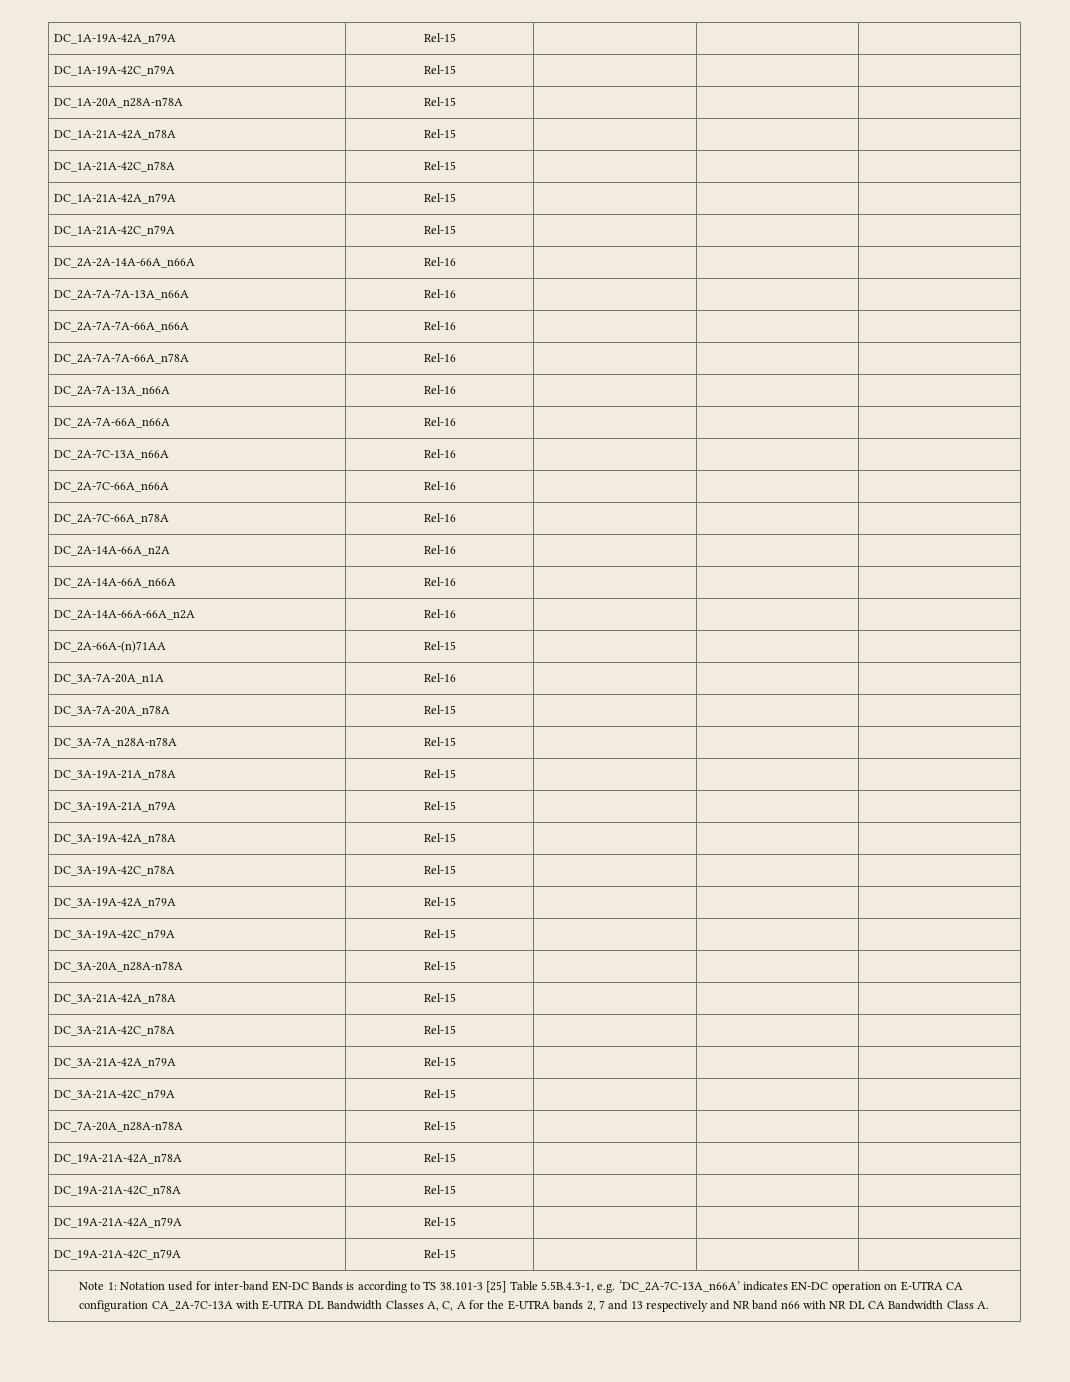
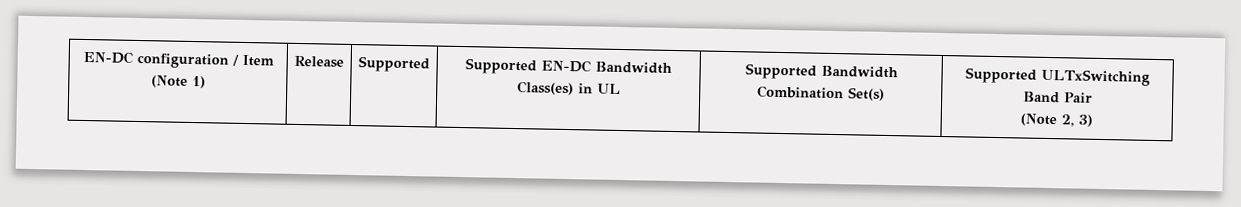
- DC_1A-19A-42A_n79A | Rel-15 | | |
- DC_1A-19A-42C_n79A | Rel-15 | | |
- DC_1A-20A_n28A-n78A | Rel-15 | | |
- DC_1A-21A-42A_n78A | Rel-15 | | |
- DC_1A-21A-42C_n78A | Rel-15 | | |
- DC_1A-21A-42A_n79A | Rel-15 | | |
- DC_1A-21A-42C_n79A | Rel-15 | | |
- DC_2A-2A-14A-66A_n66A | Rel-16 | | |
- DC_2A-7A-7A-13A_n66A | Rel-16 | | |
- DC_2A-7A-7A-66A_n66A | Rel-16 | | |
- DC_2A-7A-7A-66A_n78A | Rel-16 | | |
- DC_2A-7A-13A_n66A | Rel-16 | | |
- DC_2A-7A-66A_n66A | Rel-16 | | |
- DC_2A-7C-13A_n66A | Rel-16 | | |
- DC_2A-7C-66A_n66A | Rel-16 | | |
- DC_2A-7C-66A_n78A | Rel-16 | | |
- DC_2A-14A-66A_n2A | Rel-16 | | |
- DC_2A-14A-66A_n66A | Rel-16 | | |
- DC_2A-14A-66A-66A_n2A | Rel-16 | | |
- DC_2A-66A-(n)71AA | Rel-15 | | |
- DC_3A-7A-20A_n1A | Rel-16 | | |
- DC_3A-7A-20A_n78A | Rel-15 | | |
- DC_3A-7A_n28A-n78A | Rel-15 | | |
- DC_3A-19A-21A_n78A | Rel-15 | | |
- DC_3A-19A-21A_n79A | Rel-15 | | |
- DC_3A-19A-42A_n78A | Rel-15 | | |
- DC_3A-19A-42C_n78A | Rel-15 | | |
- DC_3A-19A-42A_n79A | Rel-15 | | |
- DC_3A-19A-42C_n79A | Rel-15 | | |
- DC_3A-20A_n28A-n78A | Rel-15 | | |
- DC_3A-21A-42A_n78A | Rel-15 | | |
- DC_3A-21A-42C_n78A | Rel-15 | | |
- DC_3A-21A-42A_n79A | Rel-15 | | |
- DC_3A-21A-42C_n79A | Rel-15 | | |
- DC_7A-20A_n28A-n78A | Rel-15 | | |
- DC_19A-21A-42A_n78A | Rel-15 | | |
- DC_19A-21A-42C_n78A | Rel-15 | | |
- DC_19A-21A-42A_n79A | Rel-15 | | |
- DC_19A-21A-42C_n79A | Rel-15 | | |
- Note 1: Notation used for inter-band EN-DC Bands is according to TS 38.101-3 [25] Table 5.5B.4.3-1, e.g. ‘DC_2A-7C-13A_n66A’ indicates EN-DC operation on E-UTRA CA configuration CA_2A-7C-13A with E-UTRA DL Bandwidth Classes A, C, A for the E-UTRA bands 2, 7 and 13 respectively and NR band n66 with NR DL CA Bandwidth Class A.
+ EN-DC configuration / Item (Note 1) | Release | Supported | Supported EN-DC Bandwidth Class(es) in UL | Supported Bandwidth Combination Set(s) | Supported ULTxSwitching Band Pair
+ (Note 2, 3)

